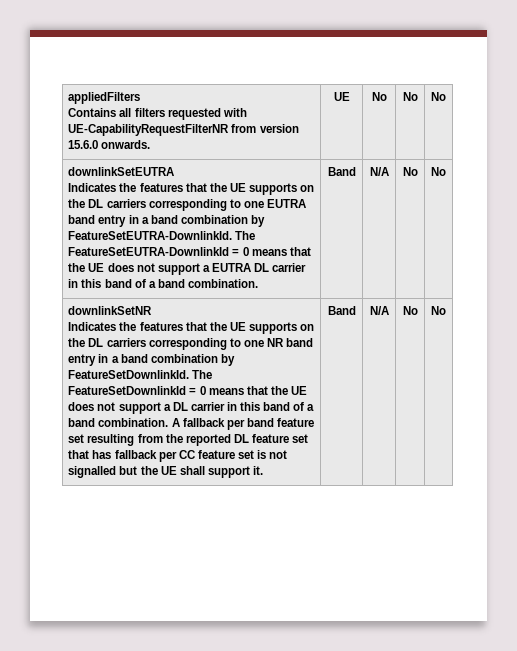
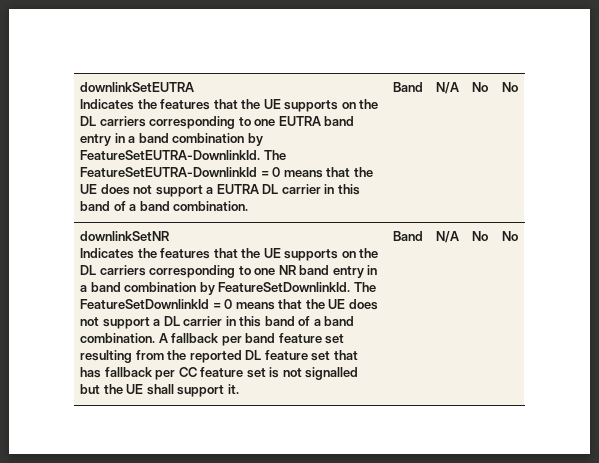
- appliedFilters
- Contains all filters requested with UE-CapabilityRequestFilterNR from version 15.6.0 onwards. | UE | No | No | No

